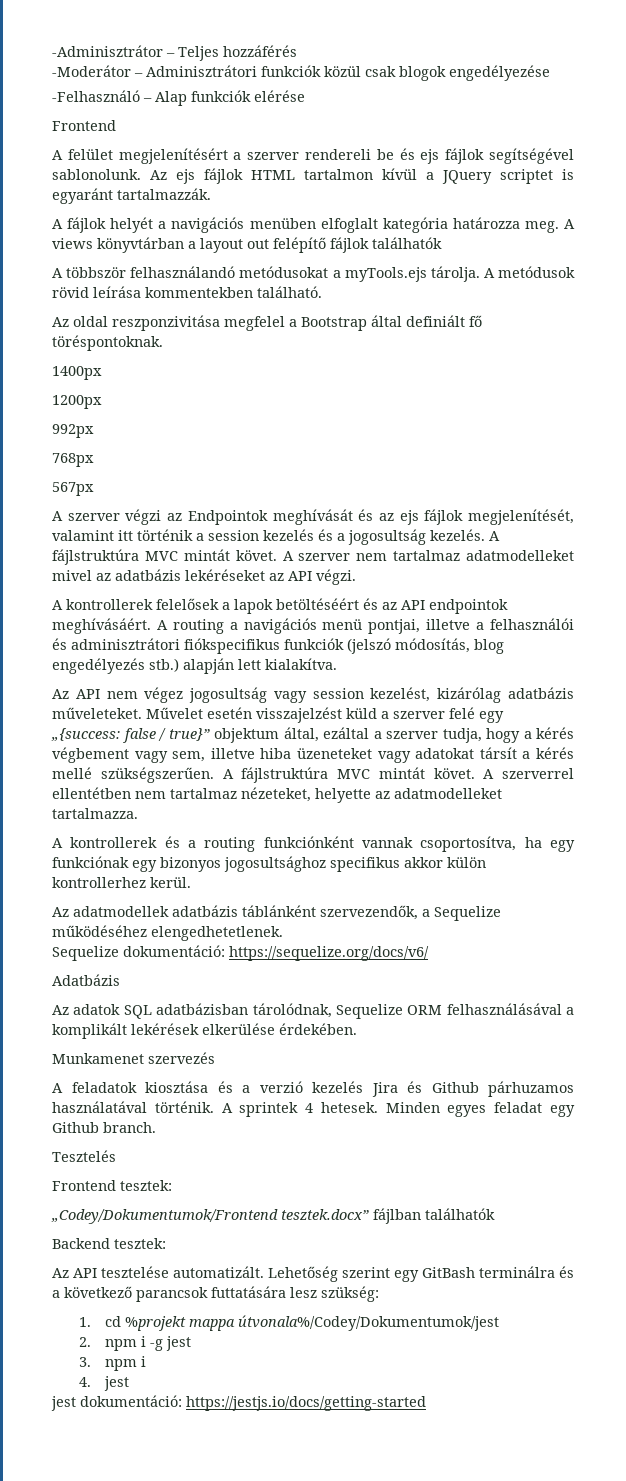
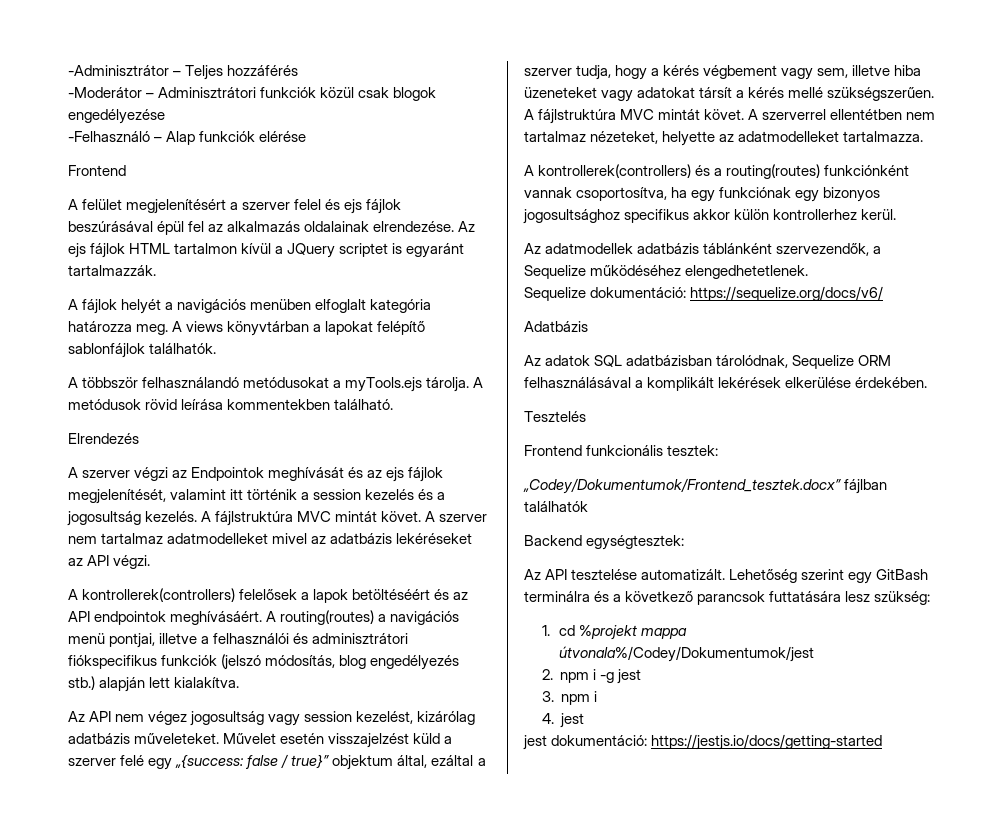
- A felület megjelenítésért a szerver rendereli be és ejs fájlok segítségével sablonolunk.
+ A felület megjelenítésért a szerver felel és ejs fájlok beszúrásával épül fel az alkalmazás oldalainak elrendezése.
- A views könyvtárban a layout out felépítő fájlok találhatók
+ A views könyvtárban a lapokat felépítő sablonfájlok találhatók.
- Az oldal reszponzivitása megfelel a Bootstrap által definiált fő töréspontoknak.
- 1400px
- 1200px
- 992px
- 768px
- 567px
+ Elrendezés
- A kontrollerek felelősek a lapok betöltéséért és az API endpointok meghívásáért.
+ A kontrollerek(controllers) felelősek a lapok betöltéséért és az API endpointok meghívásáért.
- A routing a navigációs menü pontjai, illetve a felhasználói és adminisztrátori fiókspecifikus funkciók (jelszó módosítás, blog engedélyezés stb.) alapján lett kialakítva.
+ A routing(routes) a navigációs menü pontjai, illetve a felhasználói és adminisztrátori fiókspecifikus funkciók (jelszó módosítás, blog engedélyezés stb.) alapján lett kialakítva.
- A kontrollerek és a routing funkciónként vannak csoportosítva, ha egy funkciónak egy bizonyos jogosultsághoz specifikus akkor külön kontrollerhez kerül.
+ A kontrollerek(controllers) és a routing(routes) funkciónként vannak csoportosítva, ha egy funkciónak egy bizonyos jogosultsághoz specifikus akkor külön kontrollerhez kerül.
- Munkamenet szervezés
- A feladatok kiosztása és a verzió kezelés Jira és Github párhuzamos használatával történik. A sprintek 4 hetesek. Minden egyes feladat egy Github branch.
- Frontend tesztek:
- „Codey/Dokumentumok/Frontend tesztek.docx” fájlban találhatók
+ Frontend funkcionális tesztek:
+ „Codey/Dokumentumok/Frontend_tesztek.docx” fájlban találhatók
- Backend tesztek:
+ Backend egységtesztek:

